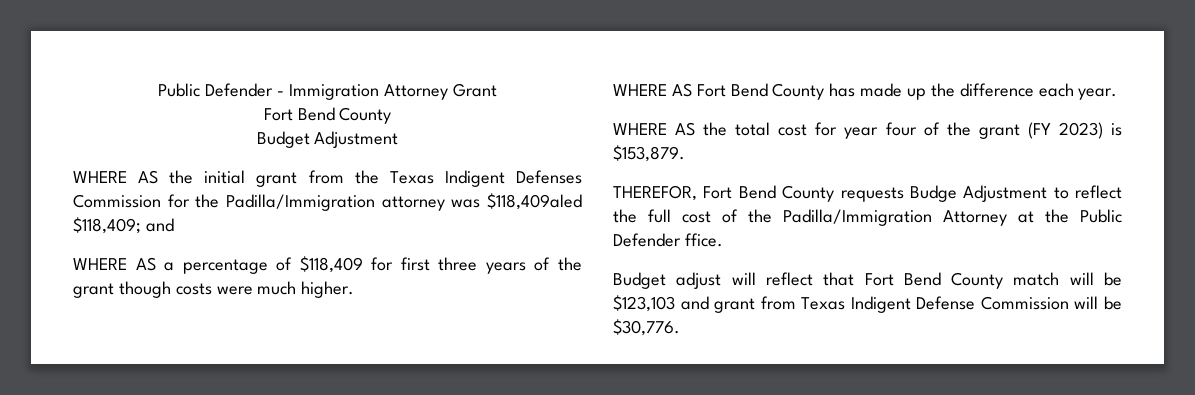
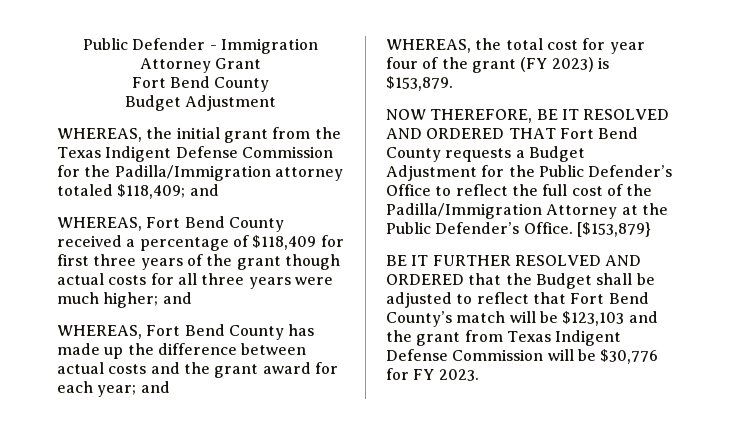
- WHERE AS the initial grant from the Texas Indigent Defenses Commission for the Padilla/Immigration attorney was $118,409aled $118,409; and
+ WHEREAS, the initial grant from the Texas Indigent Defense Commission for the Padilla/Immigration attorney totaled $118,409; and
- WHERE AS a percentage of $118,409 for first three years of the grant though costs were much higher.
- WHERE AS Fort Bend County has made up the difference each year.
- WHERE AS the total cost for year four of the grant (FY 2023) is $153,879.
+ WHEREAS, Fort Bend County received a percentage of $118,409 for first three years of the grant though actual costs for all three years were much higher; and
+ WHEREAS, Fort Bend County has made up the difference between actual costs and the grant award for each year; and
+ WHEREAS, the total cost for year four of the grant (FY 2023) is $153,879.
- THEREFOR, Fort Bend County requests Budge Adjustment to reflect the full cost of the Padilla/Immigration Attorney at the Public Defender ffice.
- Budget adjust will reflect that Fort Bend County match will be $123,103 and grant from Texas Indigent Defense Commission will be $30,776.
+ NOW THEREFORE, BE IT RESOLVED AND ORDERED THAT Fort Bend County requests a Budget Adjustment for the Public Defender’s Office to reflect the full cost of the Padilla/Immigration Attorney at the Public Defender’s Office. [$153,879}
+ BE IT FURTHER RESOLVED AND ORDERED that the Budget shall be adjusted to reflect that Fort Bend County’s match will be $123,103 and the grant from Texas Indigent Defense Commission will be $30,776 for FY 2023.

